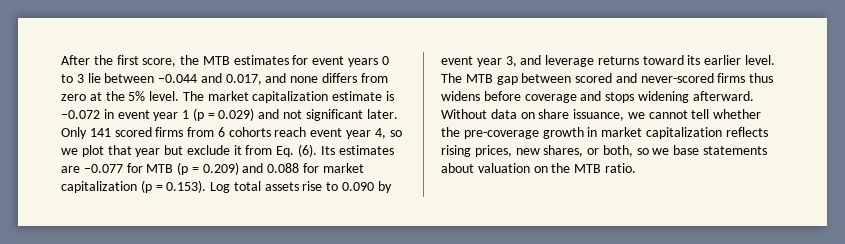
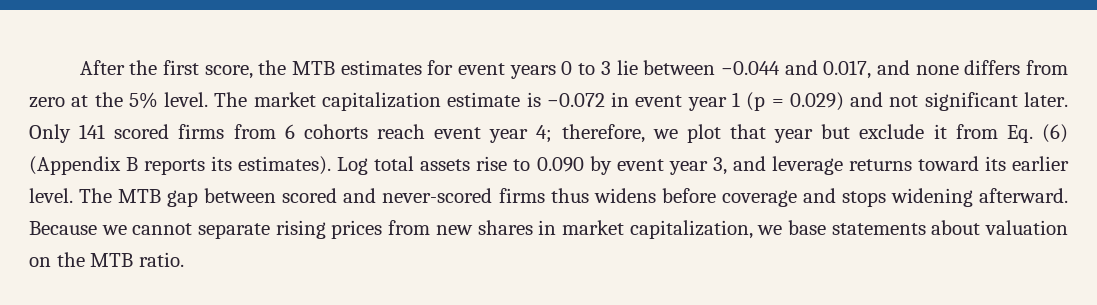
- Only 141 scored firms from 6 cohorts reach event year 4, so we plot that year but exclude it from Eq. (6). Its estimates are −0.077 for MTB (p = 0.209) and 0.088 for market capitalization (p = 0.153). Log total assets rise to 0.090 by event year 3, and leverage returns toward its earlier level.
+ Only 141 scored firms from 6 cohorts reach event year 4; therefore, we plot that year but exclude it from Eq. (6) (Appendix B reports its estimates). Log total assets rise to 0.090 by event year 3, and leverage returns toward its earlier level.
- Without data on share issuance, we cannot tell whether the pre-coverage growth in market capitalization reflects rising prices, new shares, or both, so we base statements about valuation on the MTB ratio.
+ Because we cannot separate rising prices from new shares in market capitalization, we base statements about valuation on the MTB ratio.

